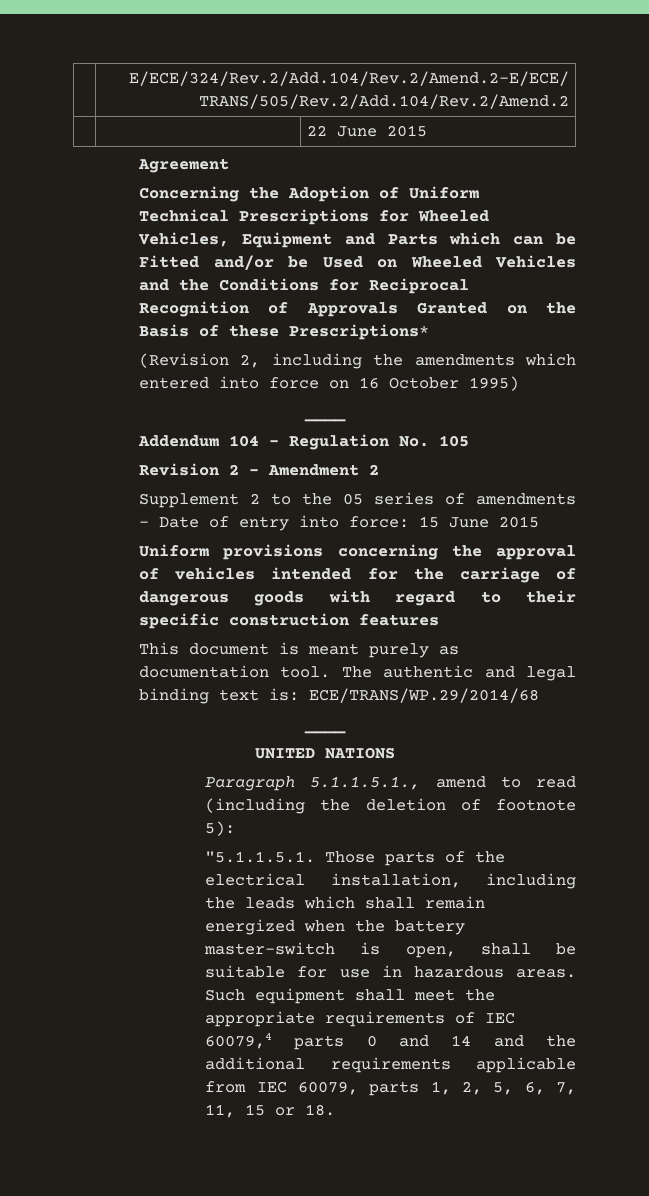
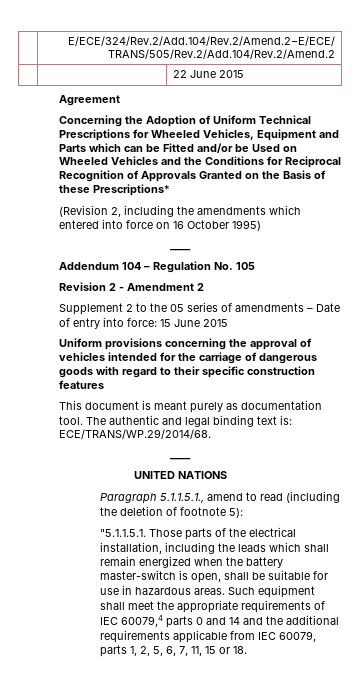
- The authentic and legal binding text is: ECE/TRANS/WP.29/2014/68
+ The authentic and legal binding text is: ECE/TRANS/WP.29/2014/68.

